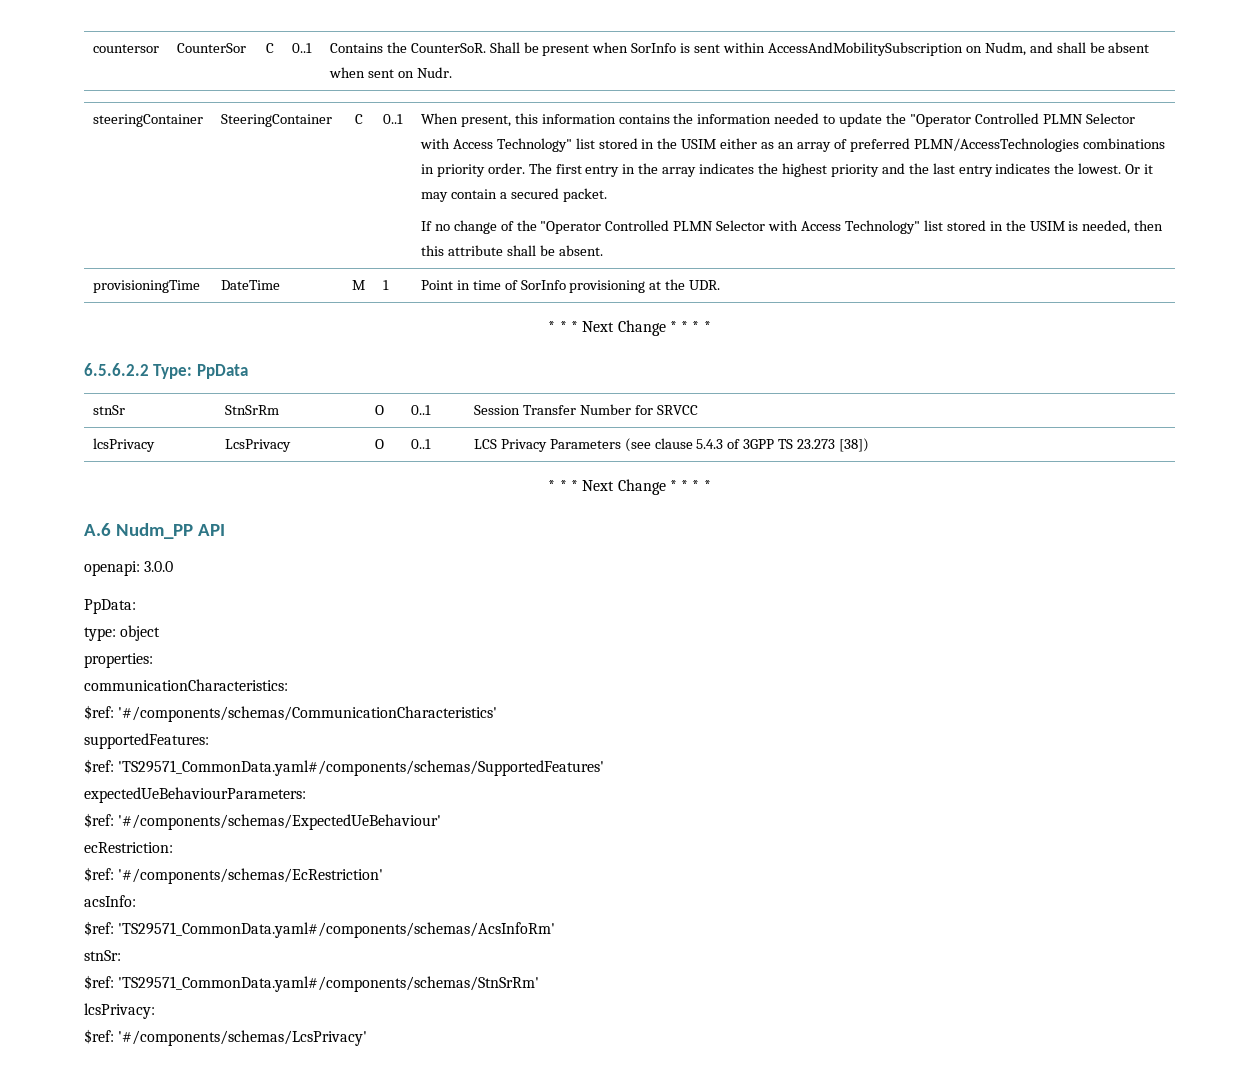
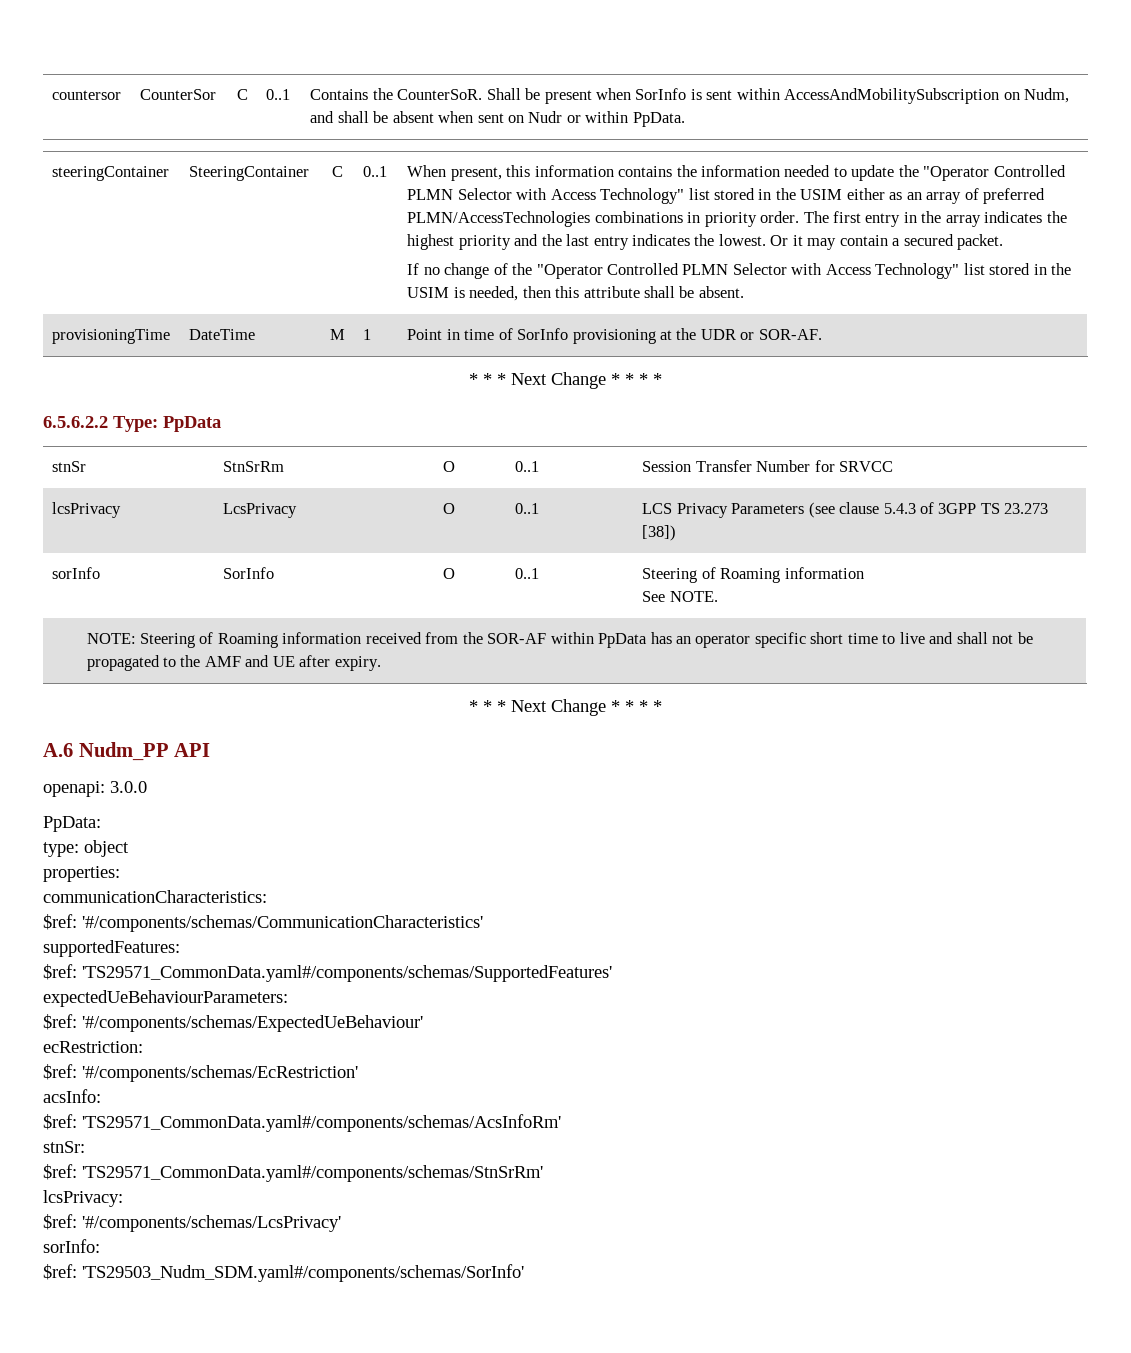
- countersor | CounterSor | C | 0..1 | Contains the CounterSoR. Shall be present when SorInfo is sent within AccessAndMobilitySubscription on Nudm, and shall be absent when sent on Nudr.
+ countersor | CounterSor | C | 0..1 | Contains the CounterSoR. Shall be present when SorInfo is sent within AccessAndMobilitySubscription on Nudm, and shall be absent when sent on Nudr or within PpData.
- provisioningTime | DateTime | M | 1 | Point in time of SorInfo provisioning at the UDR.
+ provisioningTime | DateTime | M | 1 | Point in time of SorInfo provisioning at the UDR or SOR-AF.
+ sorInfo | SorInfo | O | 0..1 | Steering of Roaming information
+ See NOTE.
+ NOTE: Steering of Roaming information received from the SOR-AF within PpData has an operator specific short time to live and shall not be propagated to the AMF and UE after expiry.
+ sorInfo:
+ $ref: 'TS29503_Nudm_SDM.yaml#/components/schemas/SorInfo'

